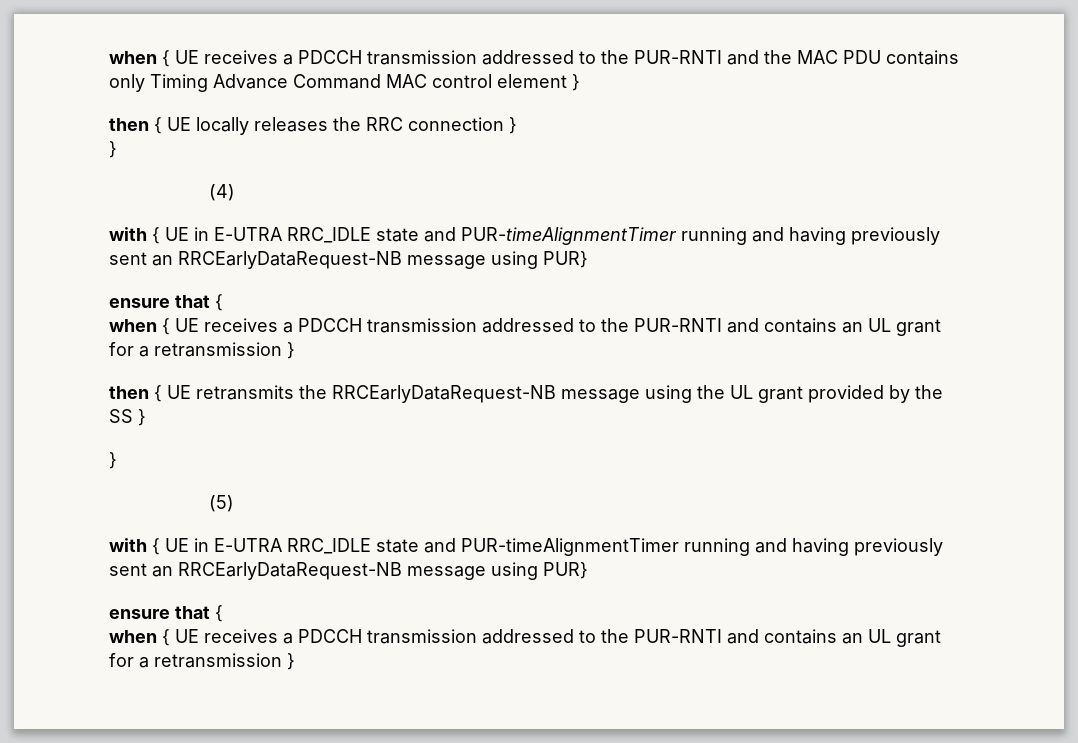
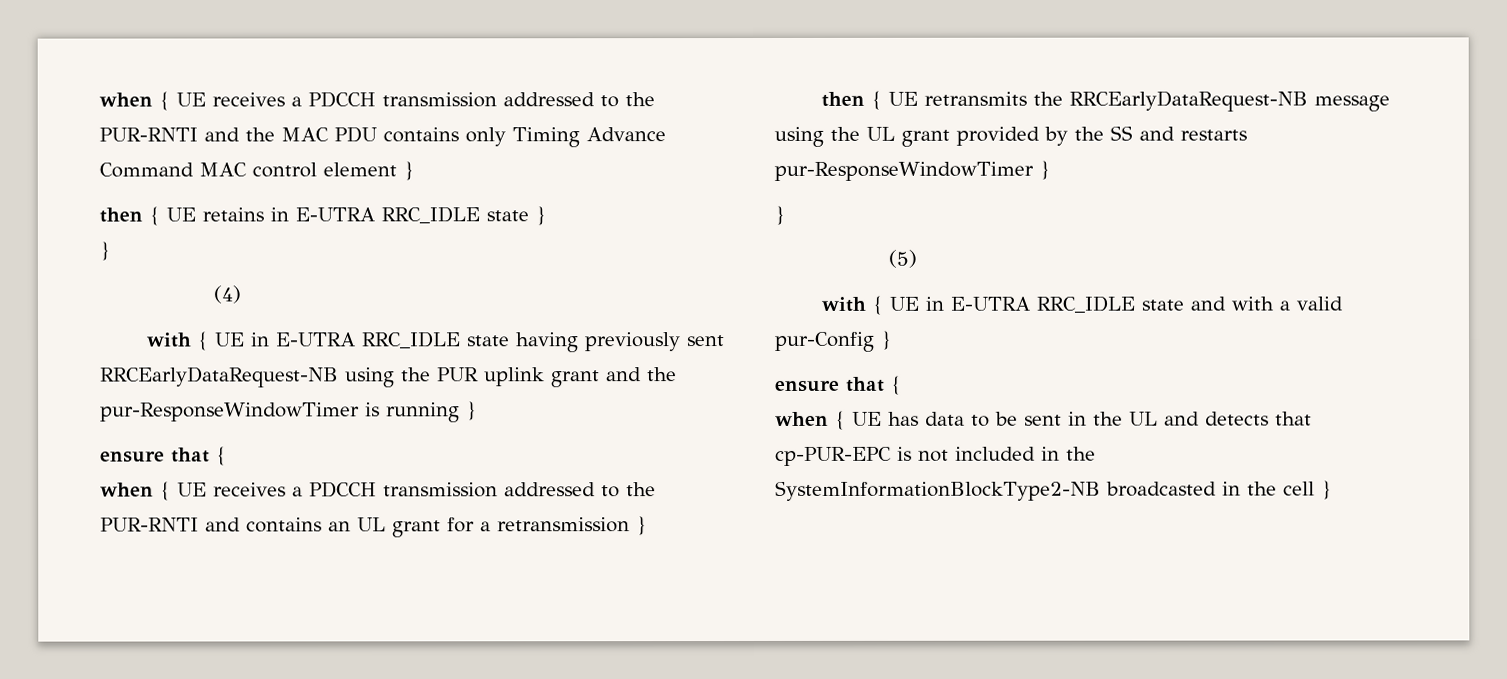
- then { UE locally releases the RRC connection }
+ then { UE retains in E-UTRA RRC_IDLE state }
  (4)
- with { UE in E-UTRA RRC_IDLE state and PUR-timeAlignmentTimer running and having previously sent an RRCEarlyDataRequest-NB message using PUR}
+ with { UE in E-UTRA RRC_IDLE state having previously sent RRCEarlyDataRequest-NB using the PUR uplink grant and the pur-ResponseWindowTimer is running }
- then { UE retransmits the RRCEarlyDataRequest-NB message using the UL grant provided by the SS }
+ then { UE retransmits the RRCEarlyDataRequest-NB message using the UL grant provided by the SS and restarts pur-ResponseWindowTimer }
  (5)
- with { UE in E-UTRA RRC_IDLE state and PUR-timeAlignmentTimer running and having previously sent an RRCEarlyDataRequest-NB message using PUR}
+ with { UE in E-UTRA RRC_IDLE state and with a valid pur-Config }
  ensure that {
- when { UE receives a PDCCH transmission addressed to the PUR-RNTI and contains an UL grant for a retransmission }
+ when { UE has data to be sent in the UL and detects that cp-PUR-EPC is not included in the SystemInformationBlockType2-NB broadcasted in the cell }

